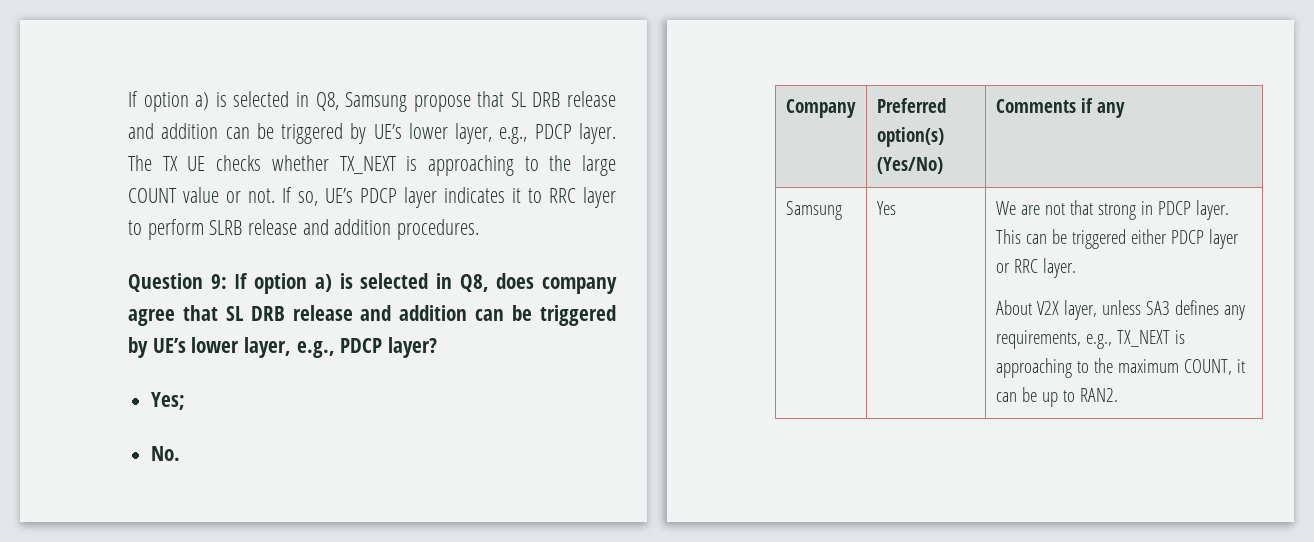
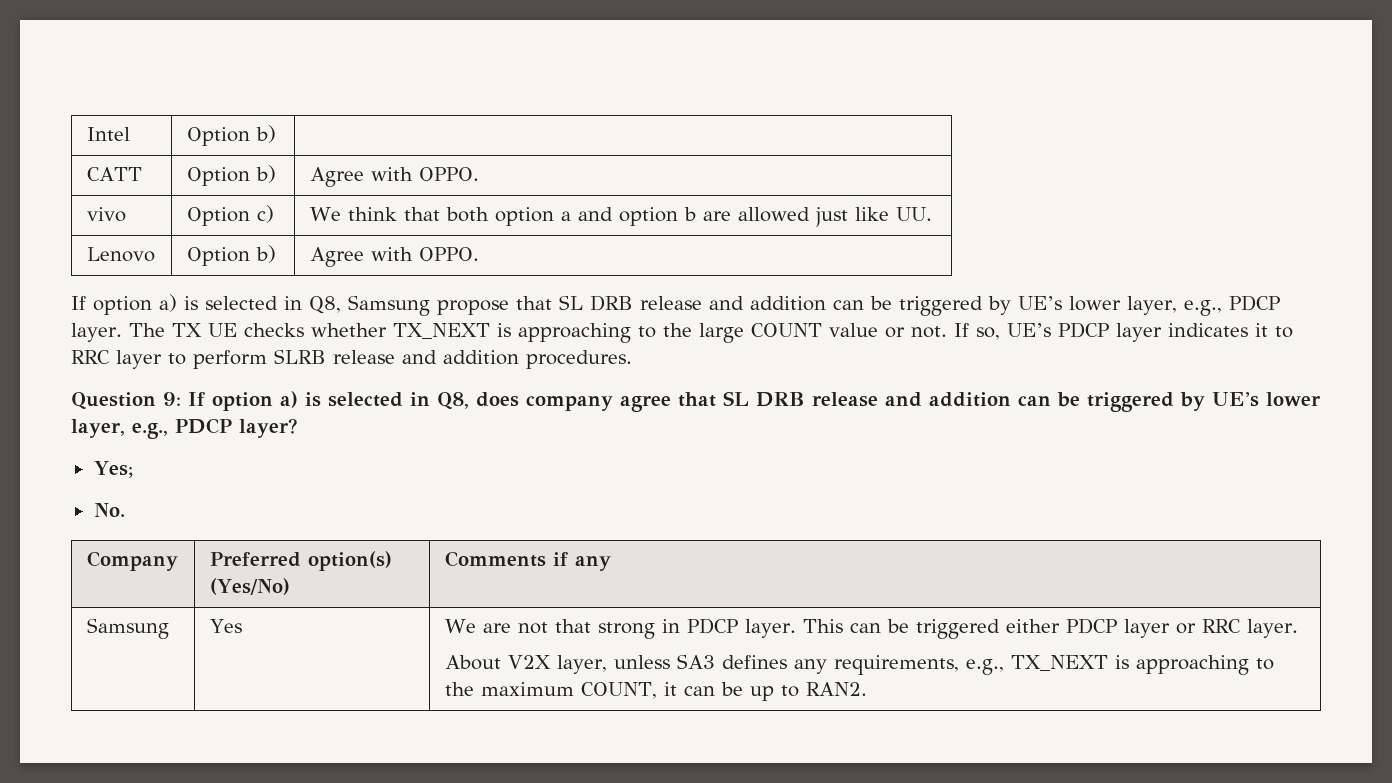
+ Intel | Option b) |
+ CATT | Option b) | Agree with OPPO.
+ vivo | Option c) | We think that both option a and option b are allowed just like UU.
+ Lenovo | Option b) | Agree with OPPO.

